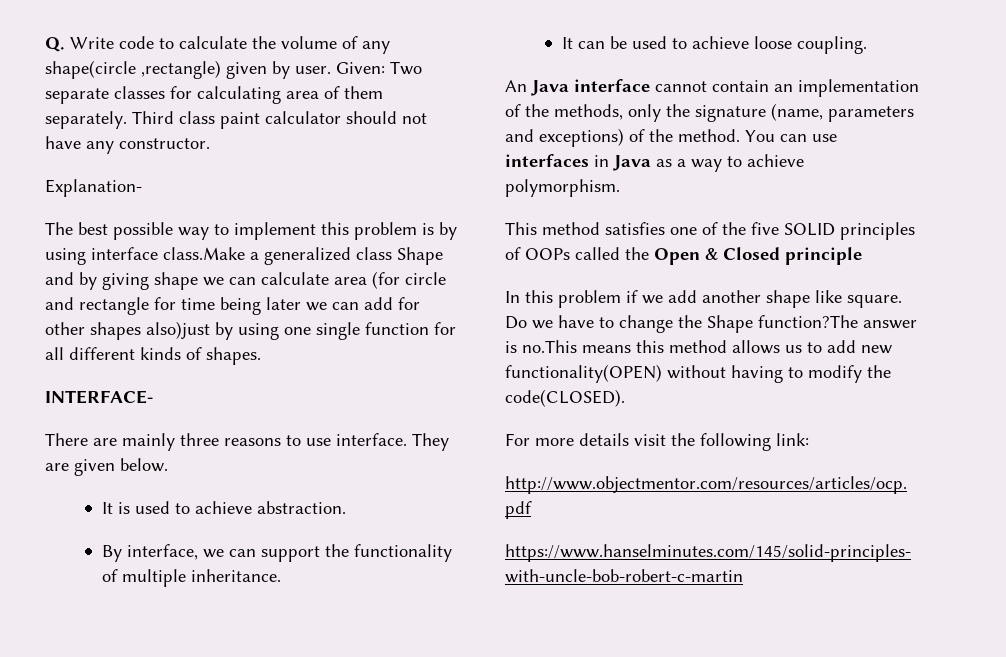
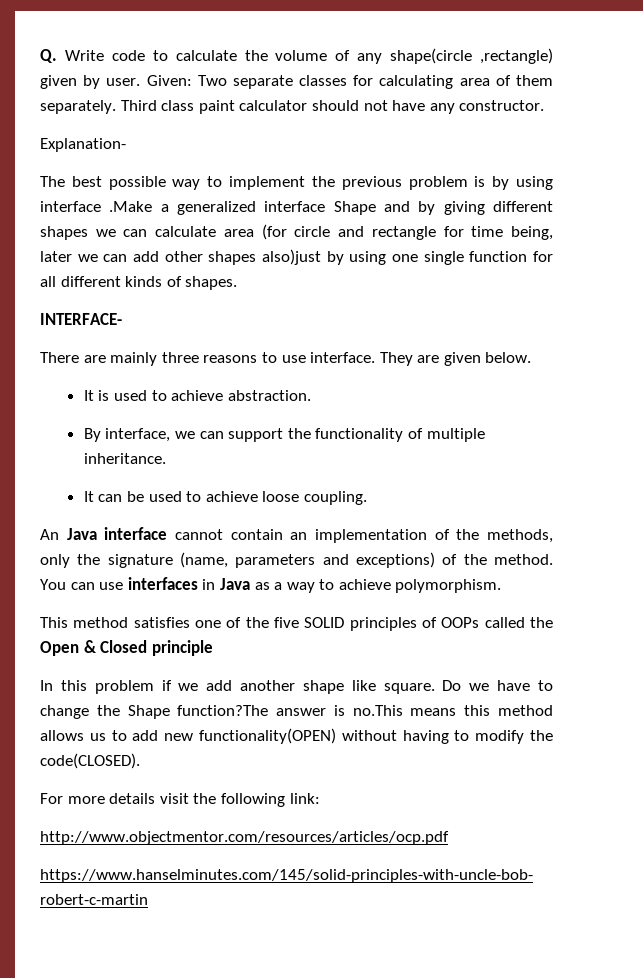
- The best possible way to implement this problem is by using interface class.Make a generalized class Shape and by giving shape we can calculate area (for circle and rectangle for time being later we can add for other shapes also)just by using one single function for all different kinds of shapes.
+ The best possible way to implement the previous problem is by using interface .Make a generalized interface Shape and by giving different shapes we can calculate area (for circle and rectangle for time being, later we can add other shapes also)just by using one single function for all different kinds of shapes.

